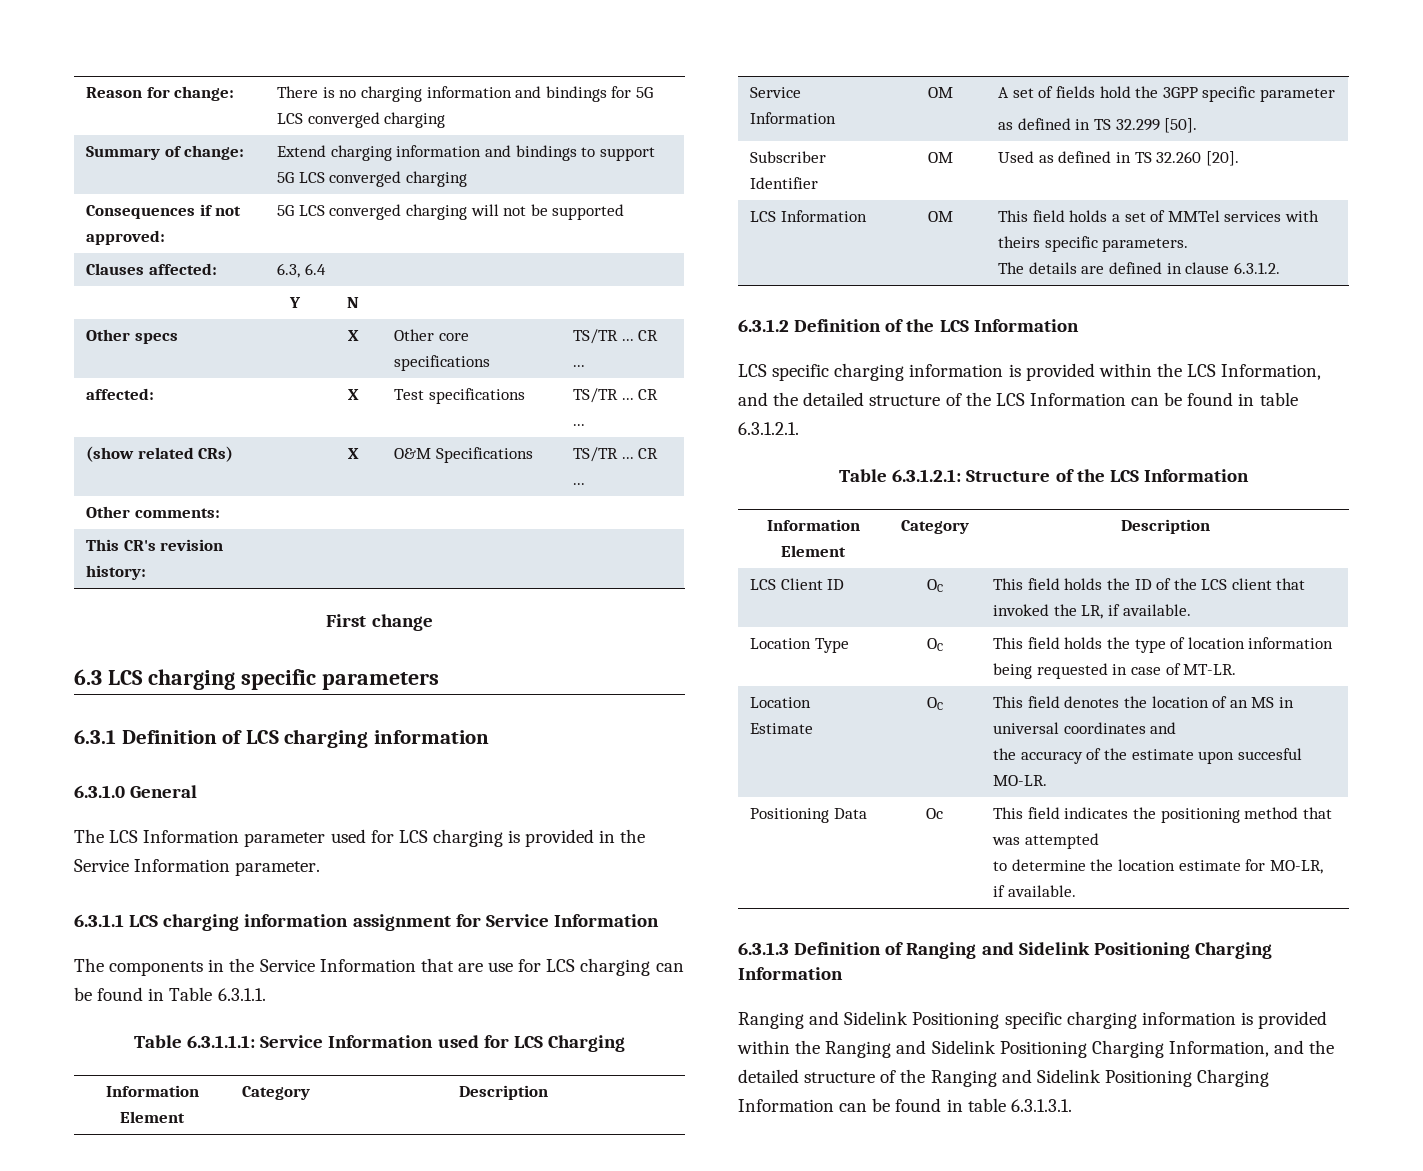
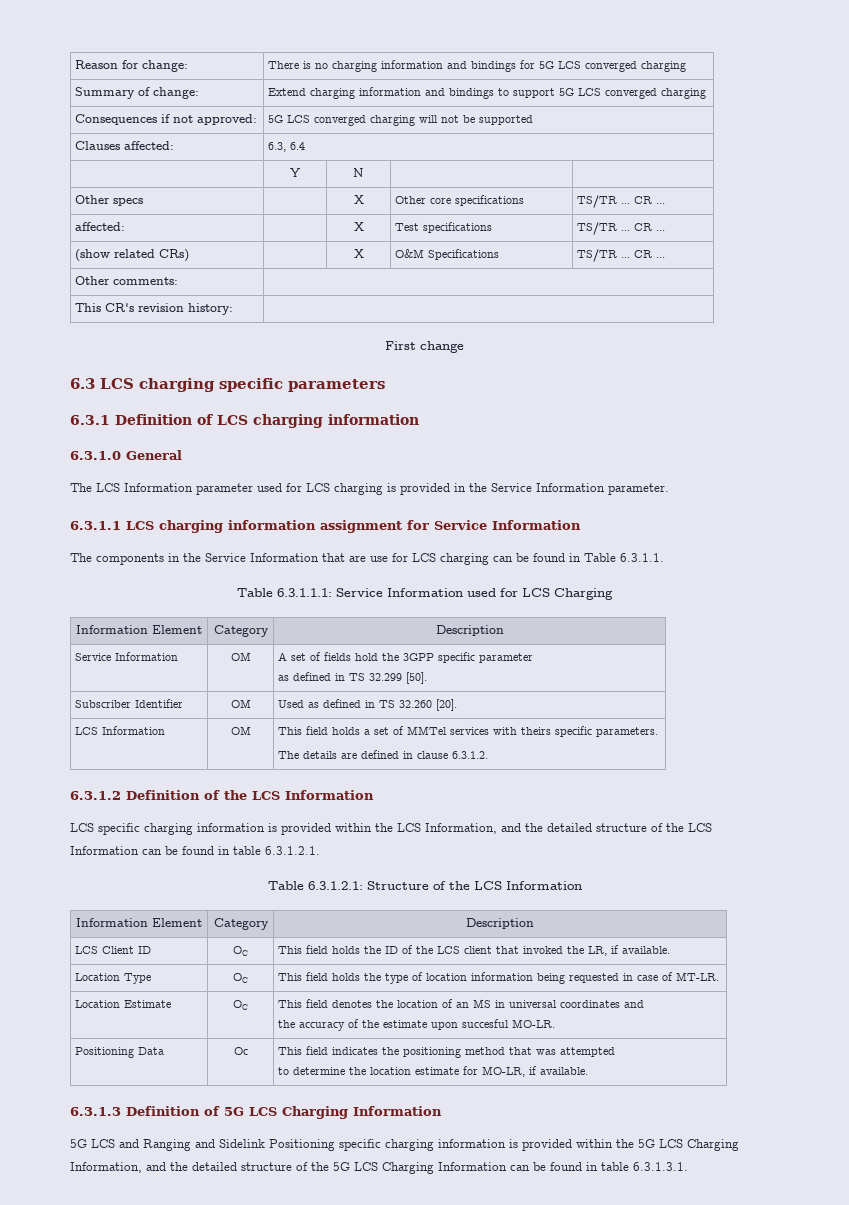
- 6.3.1.3 Definition of Ranging and Sidelink Positioning Charging Information
+ 6.3.1.3 Definition of 5G LCS Charging Information
- Ranging and Sidelink Positioning specific charging information is provided within the Ranging and Sidelink Positioning Charging Information, and the detailed structure of the Ranging and Sidelink Positioning Charging Information can be found in table 6.3.1.3.1.
+ 5G LCS and Ranging and Sidelink Positioning specific charging information is provided within the 5G LCS Charging Information, and the detailed structure of the 5G LCS Charging Information can be found in table 6.3.1.3.1.

